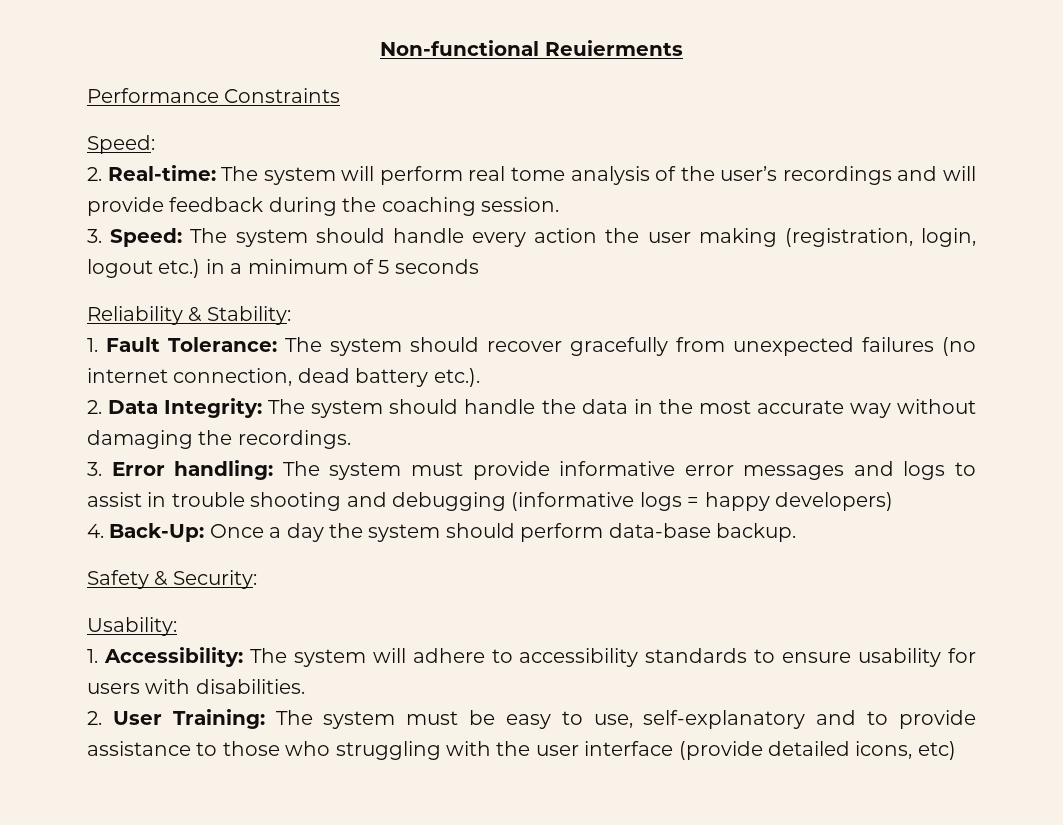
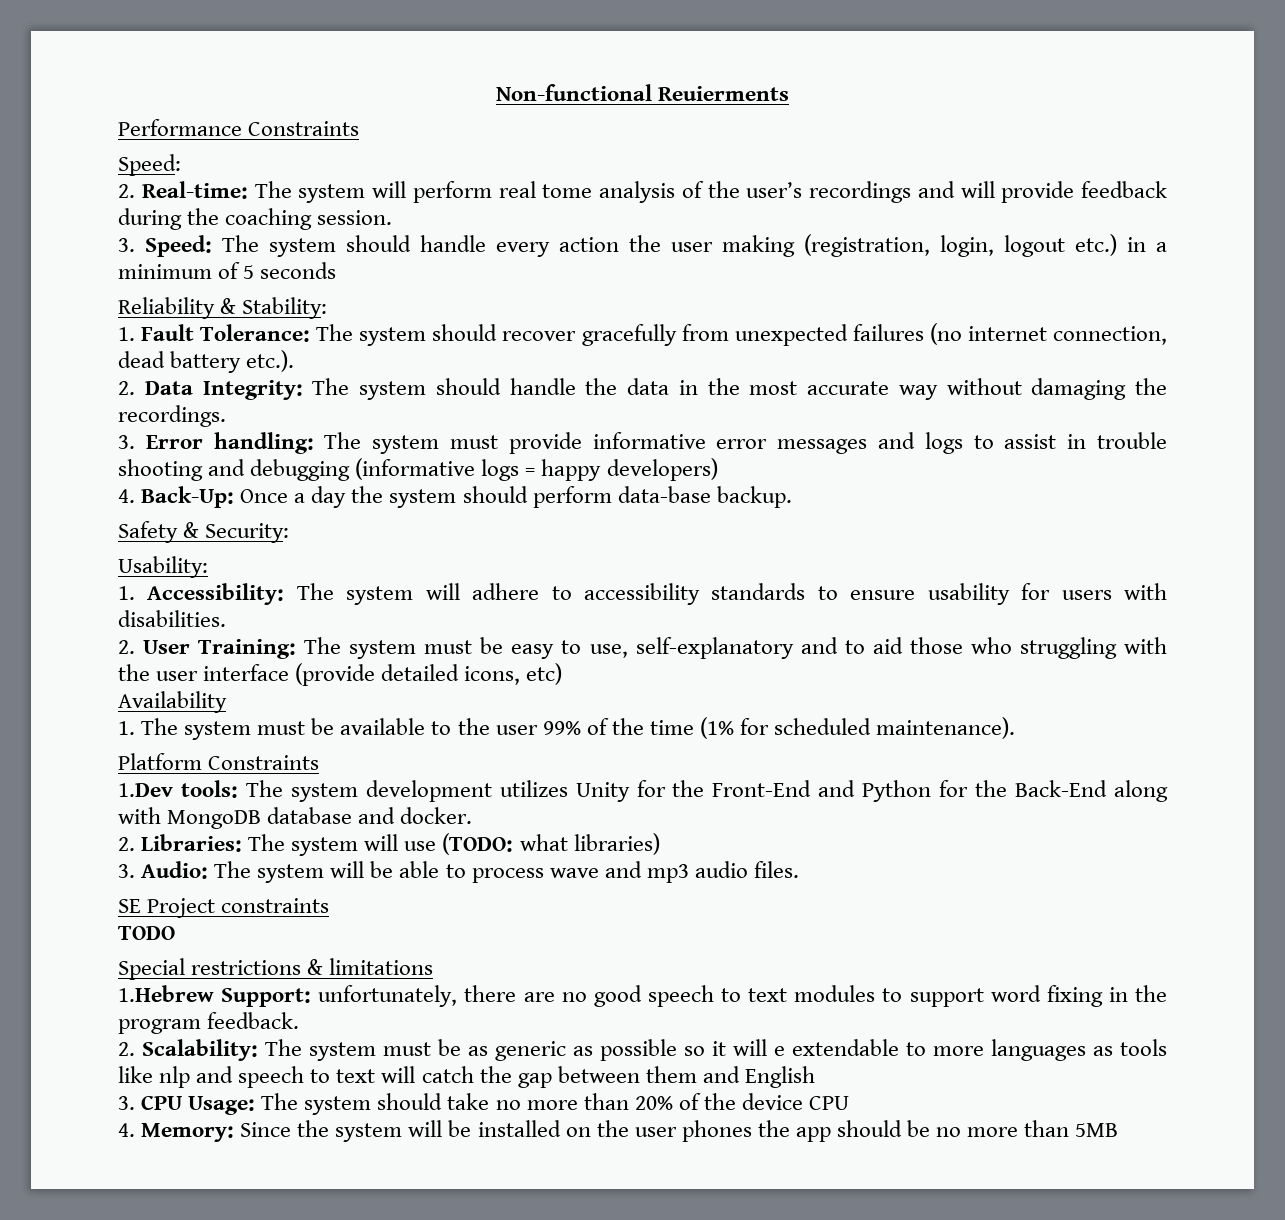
- 2. User Training: The system must be easy to use, self-explanatory and to provide assistance to those who struggling with the user interface (provide detailed icons, etc)
+ 2. User Training: The system must be easy to use, self-explanatory and to aid those who struggling with the user interface (provide detailed icons, etc)
+ Availability
+ 1. The system must be available to the user 99% of the time (1% for scheduled maintenance).
+ Platform Constraints
+ 1.Dev tools: The system development utilizes Unity for the Front-End and Python for the Back-End along with MongoDB database and docker.
+ 2. Libraries: The system will use (TODO: what libraries)
+ 3. Audio: The system will be able to process wave and mp3 audio files.
+ SE Project constraints
+ TODO
+ Special restrictions & limitations
+ 1.Hebrew Support: unfortunately, there are no good speech to text modules to support word fixing in the program feedback.
+ 2. Scalability: The system must be as generic as possible so it will e extendable to more languages as tools like nlp and speech to text will catch the gap between them and English
+ 3. CPU Usage: The system should take no more than 20% of the device CPU
+ 4. Memory: Since the system will be installed on the user phones the app should be no more than 5MB

